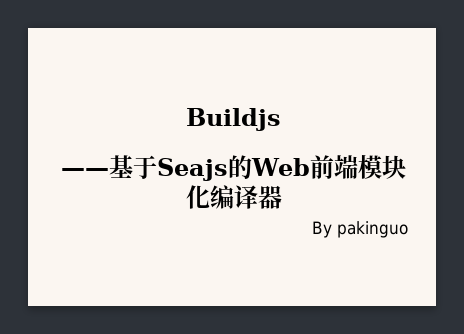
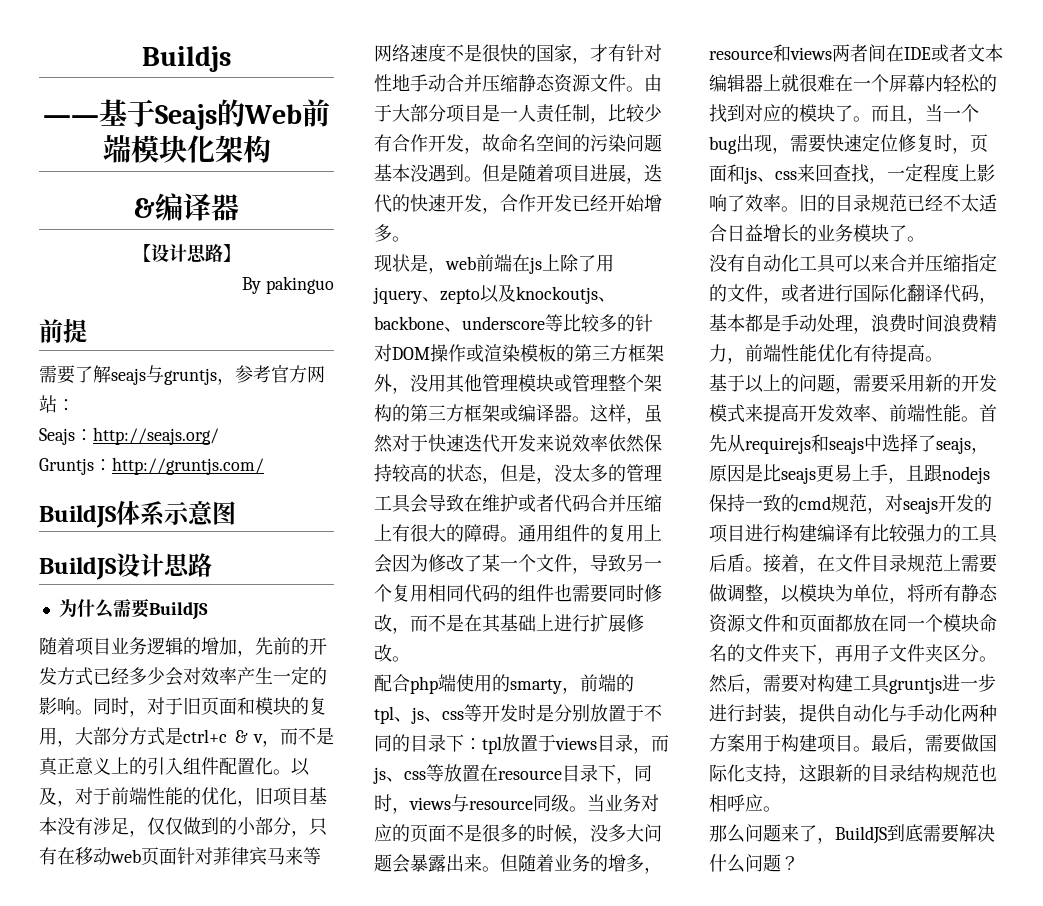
- ——基于Seajs的Web前端模块化编译器
+ ——基于Seajs的Web前端模块化架构
+ &编译器
+ 【设计思路】
+ 前提
+ 需要了解seajs与gruntjs，参考官方网站：
+ Seajs：http://seajs.org/
+ Gruntjs：http://gruntjs.com/
+ BuildJS体系示意图
+ BuildJS设计思路
+ 为什么需要BuildJS
+ 随着项目业务逻辑的增加，先前的开发方式已经多少会对效率产生一定的影响。同时，对于旧页面和模块的复用，大部分方式是ctrl+c & v，而不是真正意义上的引入组件配置化。以及，对于前端性能的优化，旧项目基本没有涉足，仅仅做到的小部分，只有在移动web页面针对菲律宾马来等网络速度不是很快的国家，才有针对性地手动合并压缩静态资源文件。由于大部分项目是一人责任制，比较少有合作开发，故命名空间的污染问题基本没遇到。但是随着项目进展，迭代的快速开发，合作开发已经开始增多。
+ 现状是，web前端在js上除了用jquery、zepto以及knockoutjs、backbone、underscore等比较多的针对DOM操作或渲染模板的第三方框架外，没用其他管理模块或管理整个架构的第三方框架或编译器。这样，虽然对于快速迭代开发来说效率依然保持较高的状态，但是，没太多的管理工具会导致在维护或者代码合并压缩上有很大的障碍。通用组件的复用上会因为修改了某一个文件，导致另一个复用相同代码的组件也需要同时修改，而不是在其基础上进行扩展修改。
+ 配合php端使用的smarty，前端的tpl、js、css等开发时是分别放置于不同的目录下：tpl放置于views目录，而js、css等放置在resource目录下，同时，views与resource同级。当业务对应的页面不是很多的时候，没多大问题会暴露出来。但随着业务的增多，resource和views两者间在IDE或者文本编辑器上就很难在一个屏幕内轻松的找到对应的模块了。而且，当一个bug出现，需要快速定位修复时，页面和js、css来回查找，一定程度上影响了效率。旧的目录规范已经不太适合日益增长的业务模块了。
+ 没有自动化工具可以来合并压缩指定的文件，或者进行国际化翻译代码，基本都是手动处理，浪费时间浪费精力，前端性能优化有待提高。
+ 基于以上的问题，需要采用新的开发模式来提高开发效率、前端性能。首先从requirejs和seajs中选择了seajs，原因是比seajs更易上手，且跟nodejs保持一致的cmd规范，对seajs开发的项目进行构建编译有比较强力的工具后盾。接着，在文件目录规范上需要做调整，以模块为单位，将所有静态资源文件和页面都放在同一个模块命名的文件夹下，再用子文件夹区分。然后，需要对构建工具gruntjs进一步进行封装，提供自动化与手动化两种方案用于构建项目。最后，需要做国际化支持，这跟新的目录结构规范也相呼应。
+ 那么问题来了，BuildJS到底需要解决什么问题？

